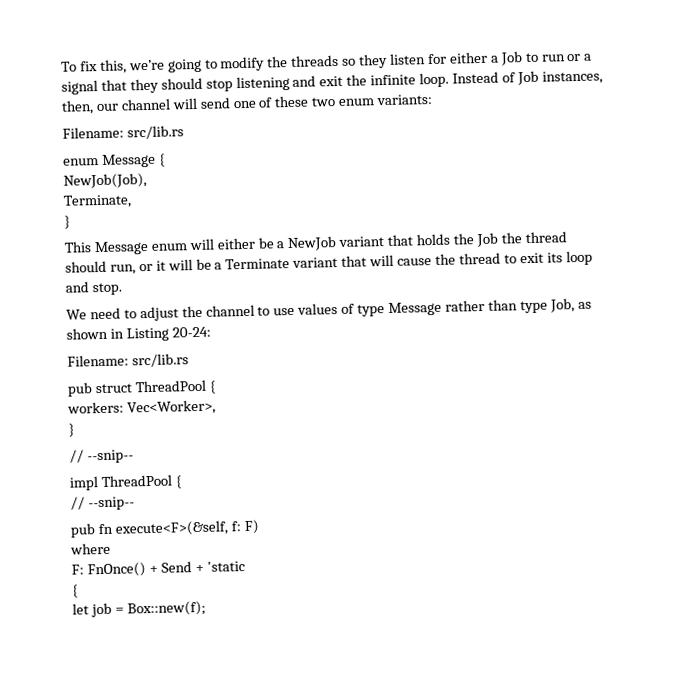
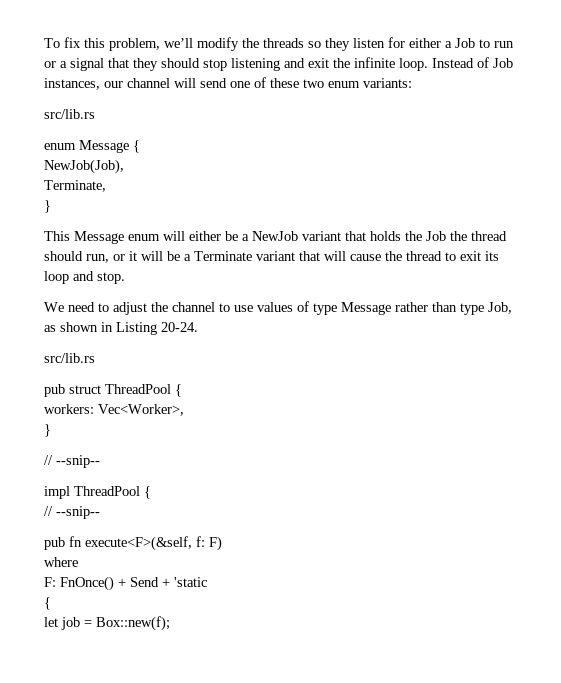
- To fix this, we’re going to modify the threads so they listen for either a Job to run or a signal that they should stop listening and exit the infinite loop.
+ To fix this problem, we’ll modify the threads so they listen for either a Job to run or a signal that they should stop listening and exit the infinite loop.
- Instead of Job instances, then, our channel will send one of these two enum variants:
- Filename: src/lib.rs
+ Instead of Job instances, our channel will send one of these two enum variants:
+ src/lib.rs
- We need to adjust the channel to use values of type Message rather than type Job, as shown in Listing 20-24:
- Filename: src/lib.rs
+ We need to adjust the channel to use values of type Message rather than type Job, as shown in Listing 20-24.
+ src/lib.rs

